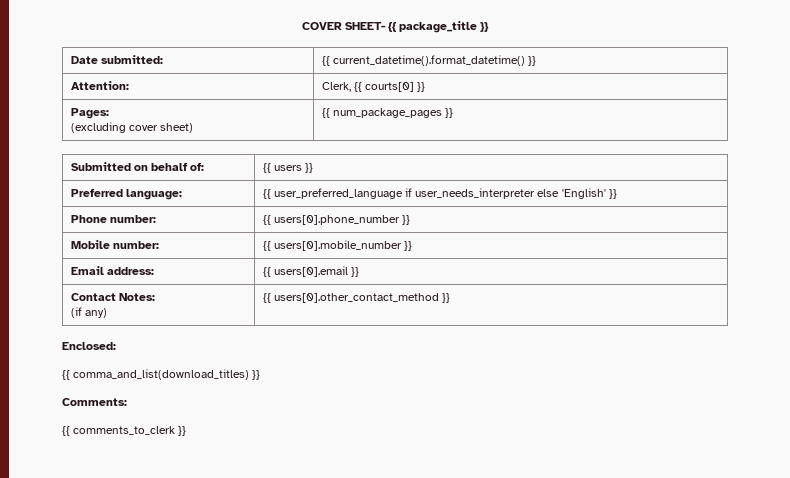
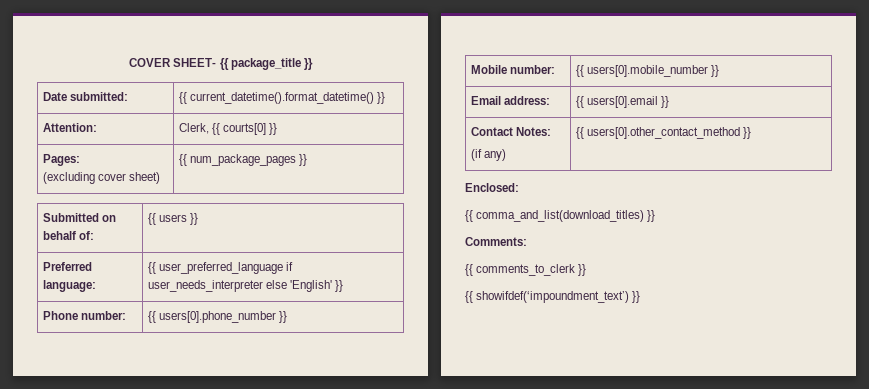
+ {{ showifdef(‘impoundment_text’) }}

